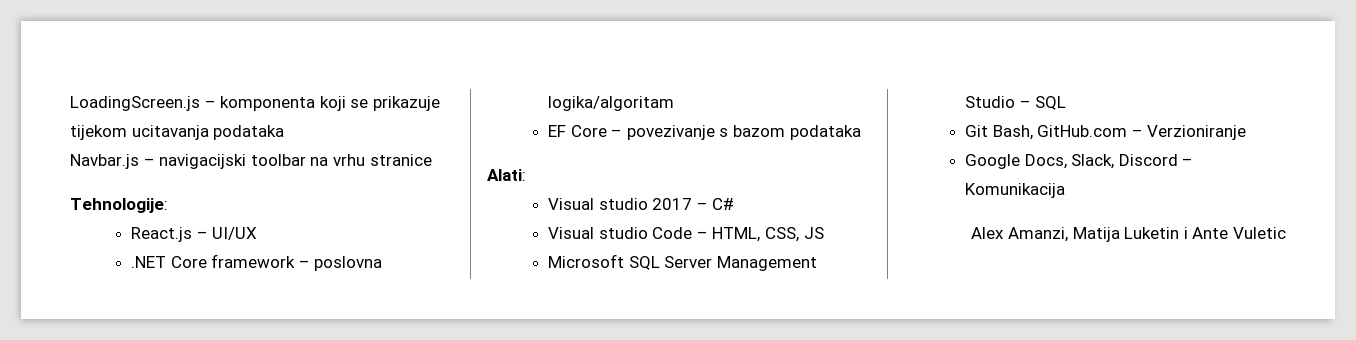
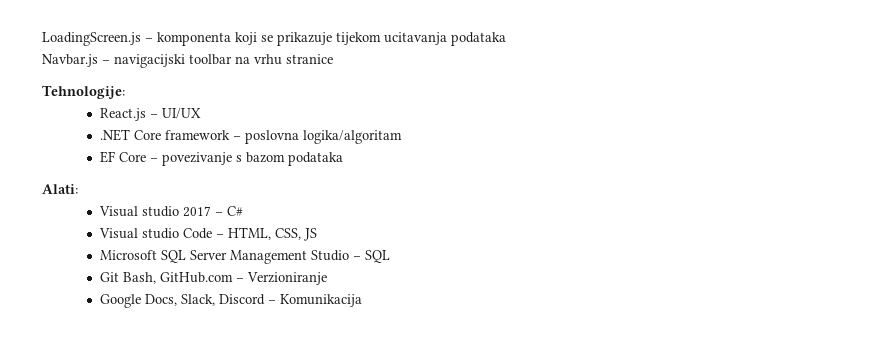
- Alex Amanzi, Matija Luketin i Ante Vuletic

